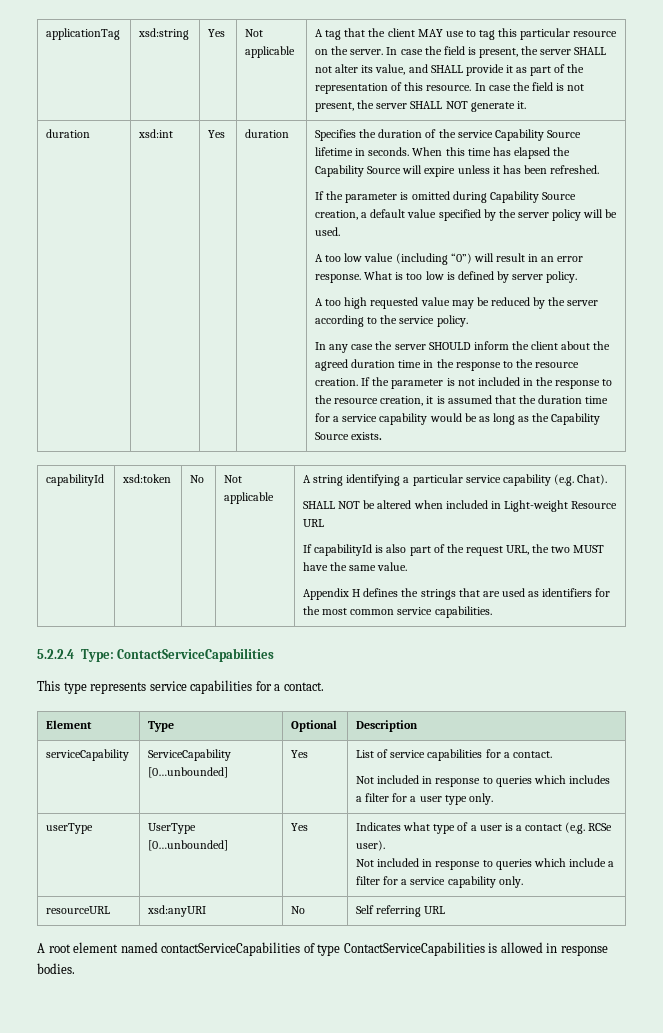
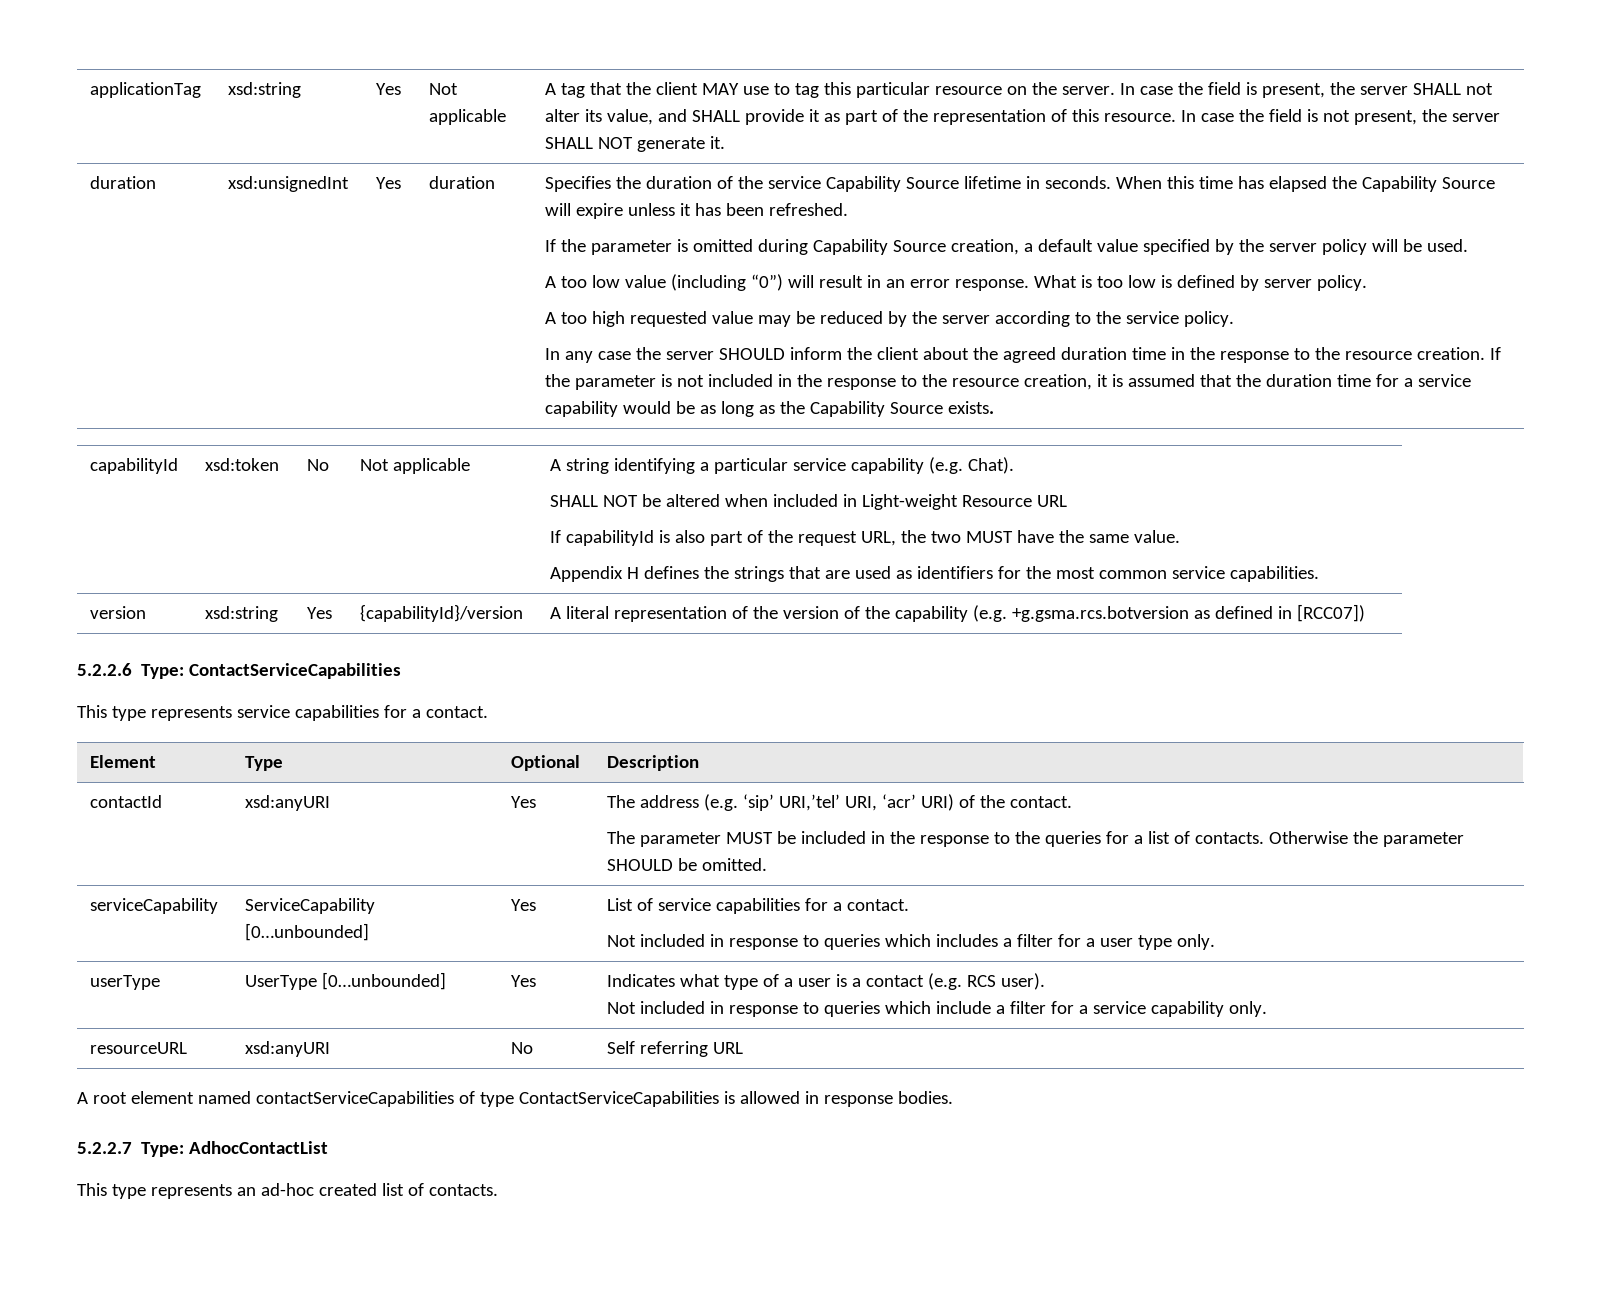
- xsd:int
+ xsd:unsignedInt
- 5.2.2.4 Type: ContactServiceCapabilities
+ version | xsd:string | Yes | {capabilityId}/version | A literal representation of the version of the capability (e.g. +g.gsma.rcs.botversion as defined in [RCC07])
+ 5.2.2.6 Type: ContactServiceCapabilities
+ contactId | xsd:anyURI | Yes | The address (e.g. ‘sip’ URI,’tel’ URI, ‘acr’ URI) of the contact.
+ The parameter MUST be included in the response to the queries for a list of contacts. Otherwise the parameter SHOULD be omitted.
- userType | UserType [0…unbounded] | Yes | Indicates what type of a user is a contact (e.g. RCSe user).
+ userType | UserType [0…unbounded] | Yes | Indicates what type of a user is a contact (e.g. RCS user).
+ 5.2.2.7 Type: AdhocContactList
+ This type represents an ad-hoc created list of contacts.

